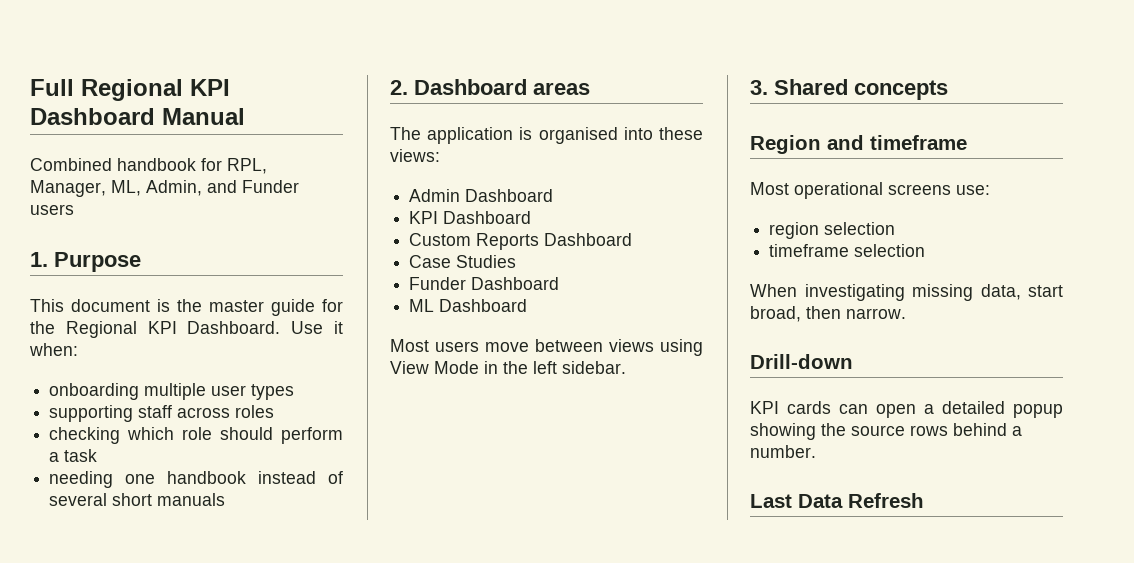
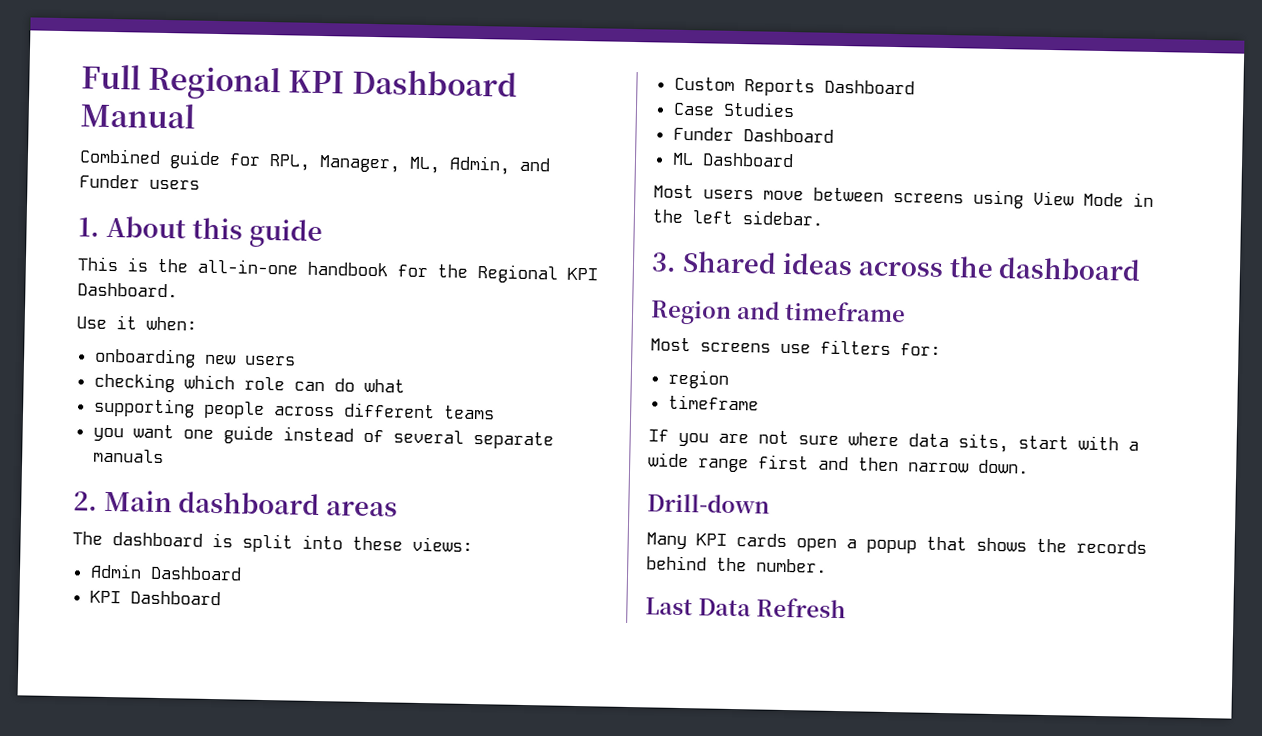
- Combined handbook for RPL, Manager, ML, Admin, and Funder users
+ Combined guide for RPL, Manager, ML, Admin, and Funder users
- 1. Purpose
+ 1. About this guide
- This document is the master guide for the Regional KPI Dashboard. Use it when:
+ This is the all-in-one handbook for the Regional KPI Dashboard.
+ Use it when:
- onboarding multiple user types
- supporting staff across roles
- checking which role should perform a task
- needing one handbook instead of several short manuals
+ onboarding new users
+ checking which role can do what
+ supporting people across different teams
+ you want one guide instead of several separate manuals
- 2. Dashboard areas
+ 2. Main dashboard areas
- The application is organised into these views:
+ The dashboard is split into these views:
- Most users move between views using View Mode in the left sidebar.
+ Most users move between screens using View Mode in the left sidebar.
- 3. Shared concepts
+ 3. Shared ideas across the dashboard
- Most operational screens use:
+ Most screens use filters for:
- region selection
- timeframe selection
- When investigating missing data, start broad, then narrow.
+ region
+ timeframe
+ If you are not sure where data sits, start with a wide range first and then narrow down.
- KPI cards can open a detailed popup showing the source rows behind a number.
+ Many KPI cards open a popup that shows the records behind the number.

